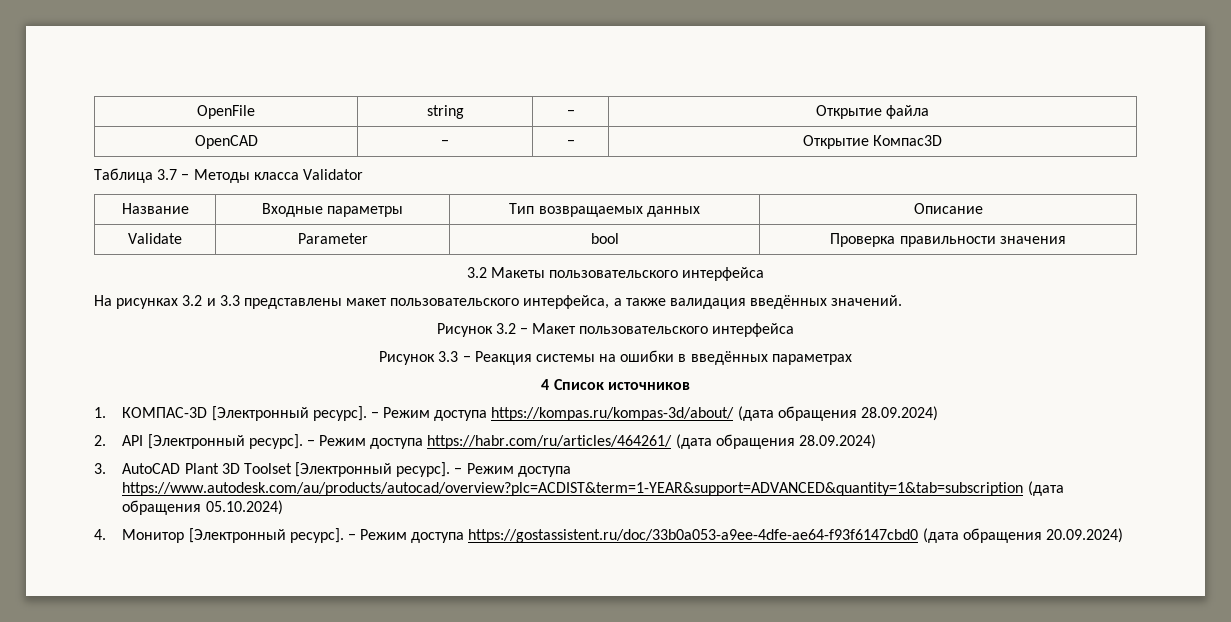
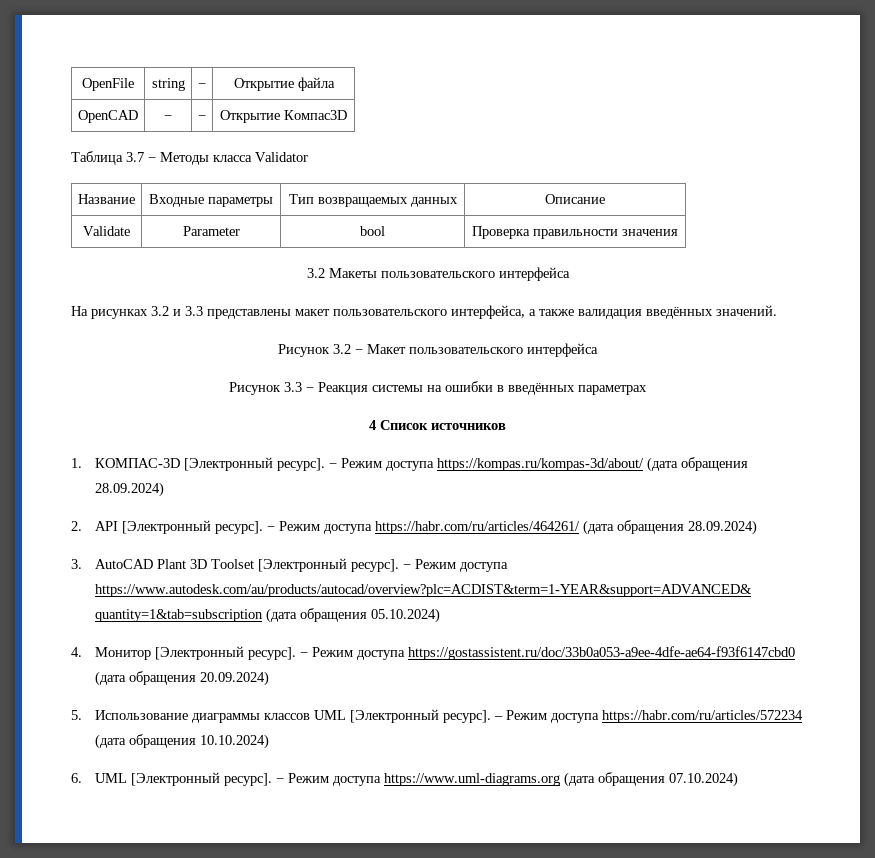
+ 5. Использование диаграммы классов UML [Электронный ресурс]. – Режим доступа https://habr.com/ru/articles/572234 (дата обращения 10.10.2024)
+ 6. UML [Электронный ресурс]. − Режим доступа https://www.uml-diagrams.org (дата обращения 07.10.2024)

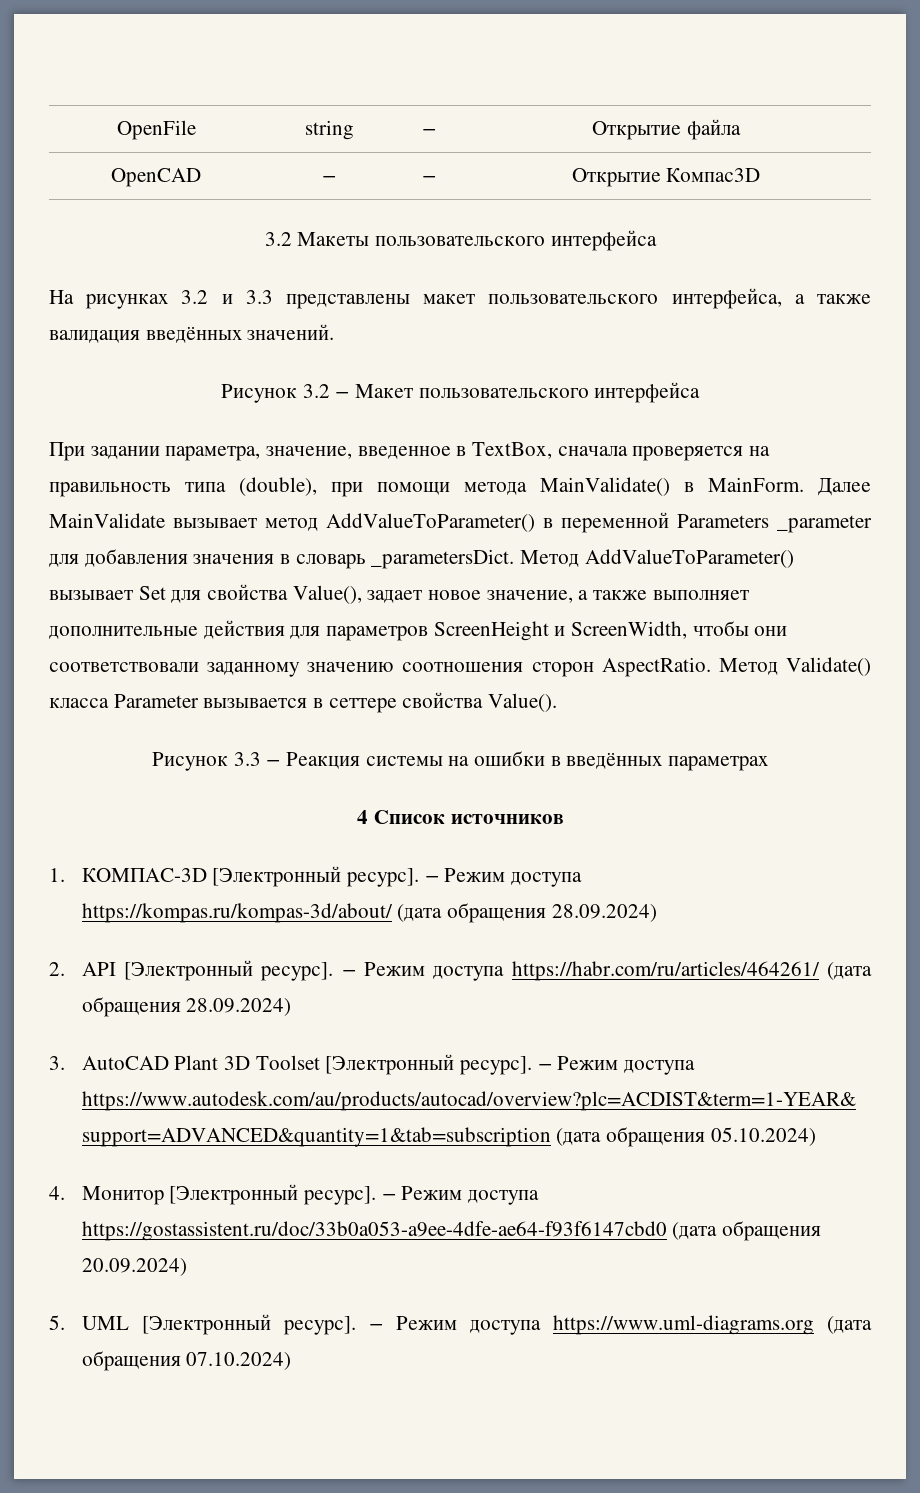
- Таблица 3.7 − Методы класса Validator
- Название | Входные параметры | Тип возвращаемых данных | Описание
- Validate | Parameter | bool | Проверка правильности значения
+ При задании параметра, значение, введенное в TextBox, сначала проверяется на правильность типа (double), при помощи метода MainValidate() в MainForm. Далее MainValidate вызывает метод AddValueToParameter() в переменной Parameters _parameter для добавления значения в словарь _parametersDict. Метод AddValueToParameter() вызывает Set для свойства Value(), задает новое значение, а также выполняет дополнительные действия для параметров ScreenHeight и ScreenWidth, чтобы они соответствовали заданному значению соотношения сторон AspectRatio. Метод Validate() класса Parameter вызывается в сеттере свойства Value().
- 5. Использование диаграммы классов UML [Электронный ресурс]. – Режим доступа https://habr.com/ru/articles/572234 (дата обращения 10.10.2024)
- 6. UML [Электронный ресурс].
+ 5. UML [Электронный ресурс].

